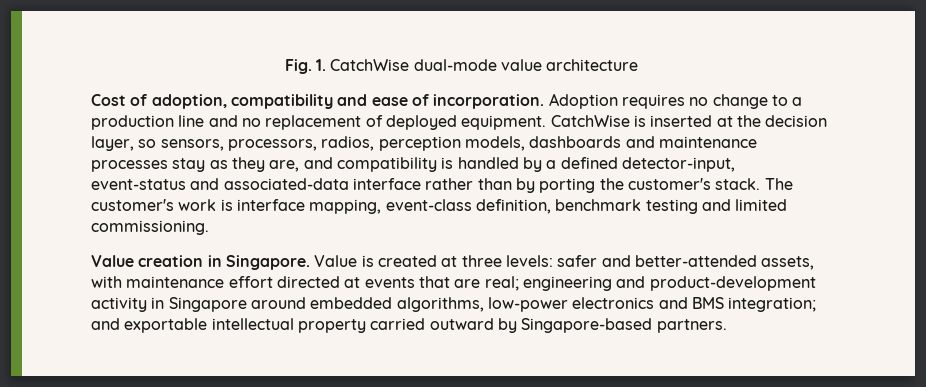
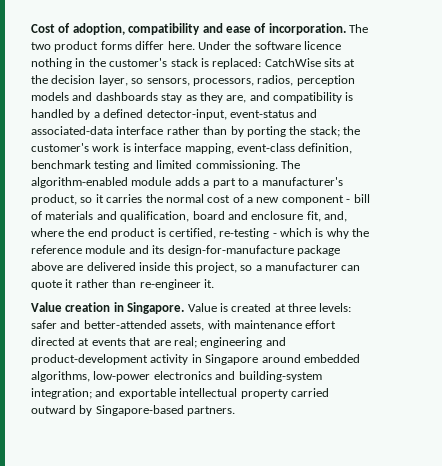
- Fig. 1. CatchWise dual-mode value architecture
- Adoption requires no change to a production line and no replacement of deployed equipment. CatchWise is inserted at the decision layer, so sensors, processors, radios, perception models, dashboards and maintenance processes stay as they are, and compatibility is handled by a defined detector-input, event-status and associated-data interface rather than by porting the customer's stack. The customer's work is interface mapping, event-class definition, benchmark testing and limited commissioning.
+ The two product forms differ here. Under the software licence nothing in the customer's stack is replaced: CatchWise sits at the decision layer, so sensors, processors, radios, perception models and dashboards stay as they are, and compatibility is handled by a defined detector-input, event-status and associated-data interface rather than by porting the stack; the customer's work is interface mapping, event-class definition, benchmark testing and limited commissioning. The algorithm-enabled module adds a part to a manufacturer's product, so it carries the normal cost of a new component - bill of materials and qualification, board and enclosure fit, and, where the end product is certified, re-testing - which is why the reference module and its design-for-manufacture package above are delivered inside this project, so a manufacturer can quote it rather than re-engineer it.
- Value is created at three levels: safer and better-attended assets, with maintenance effort directed at events that are real; engineering and product-development activity in Singapore around embedded algorithms, low-power electronics and BMS integration; and exportable intellectual property carried outward by Singapore-based partners.
+ Value is created at three levels: safer and better-attended assets, with maintenance effort directed at events that are real; engineering and product-development activity in Singapore around embedded algorithms, low-power electronics and building-system integration; and exportable intellectual property carried outward by Singapore-based partners.

